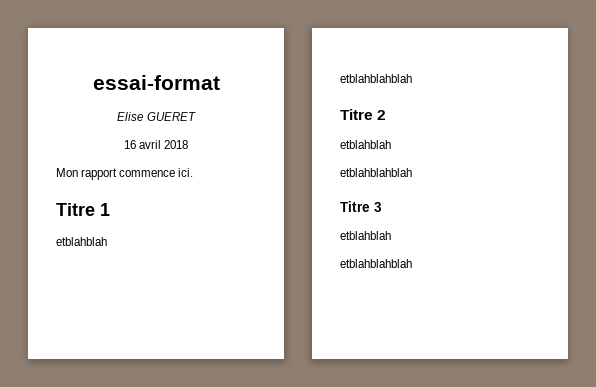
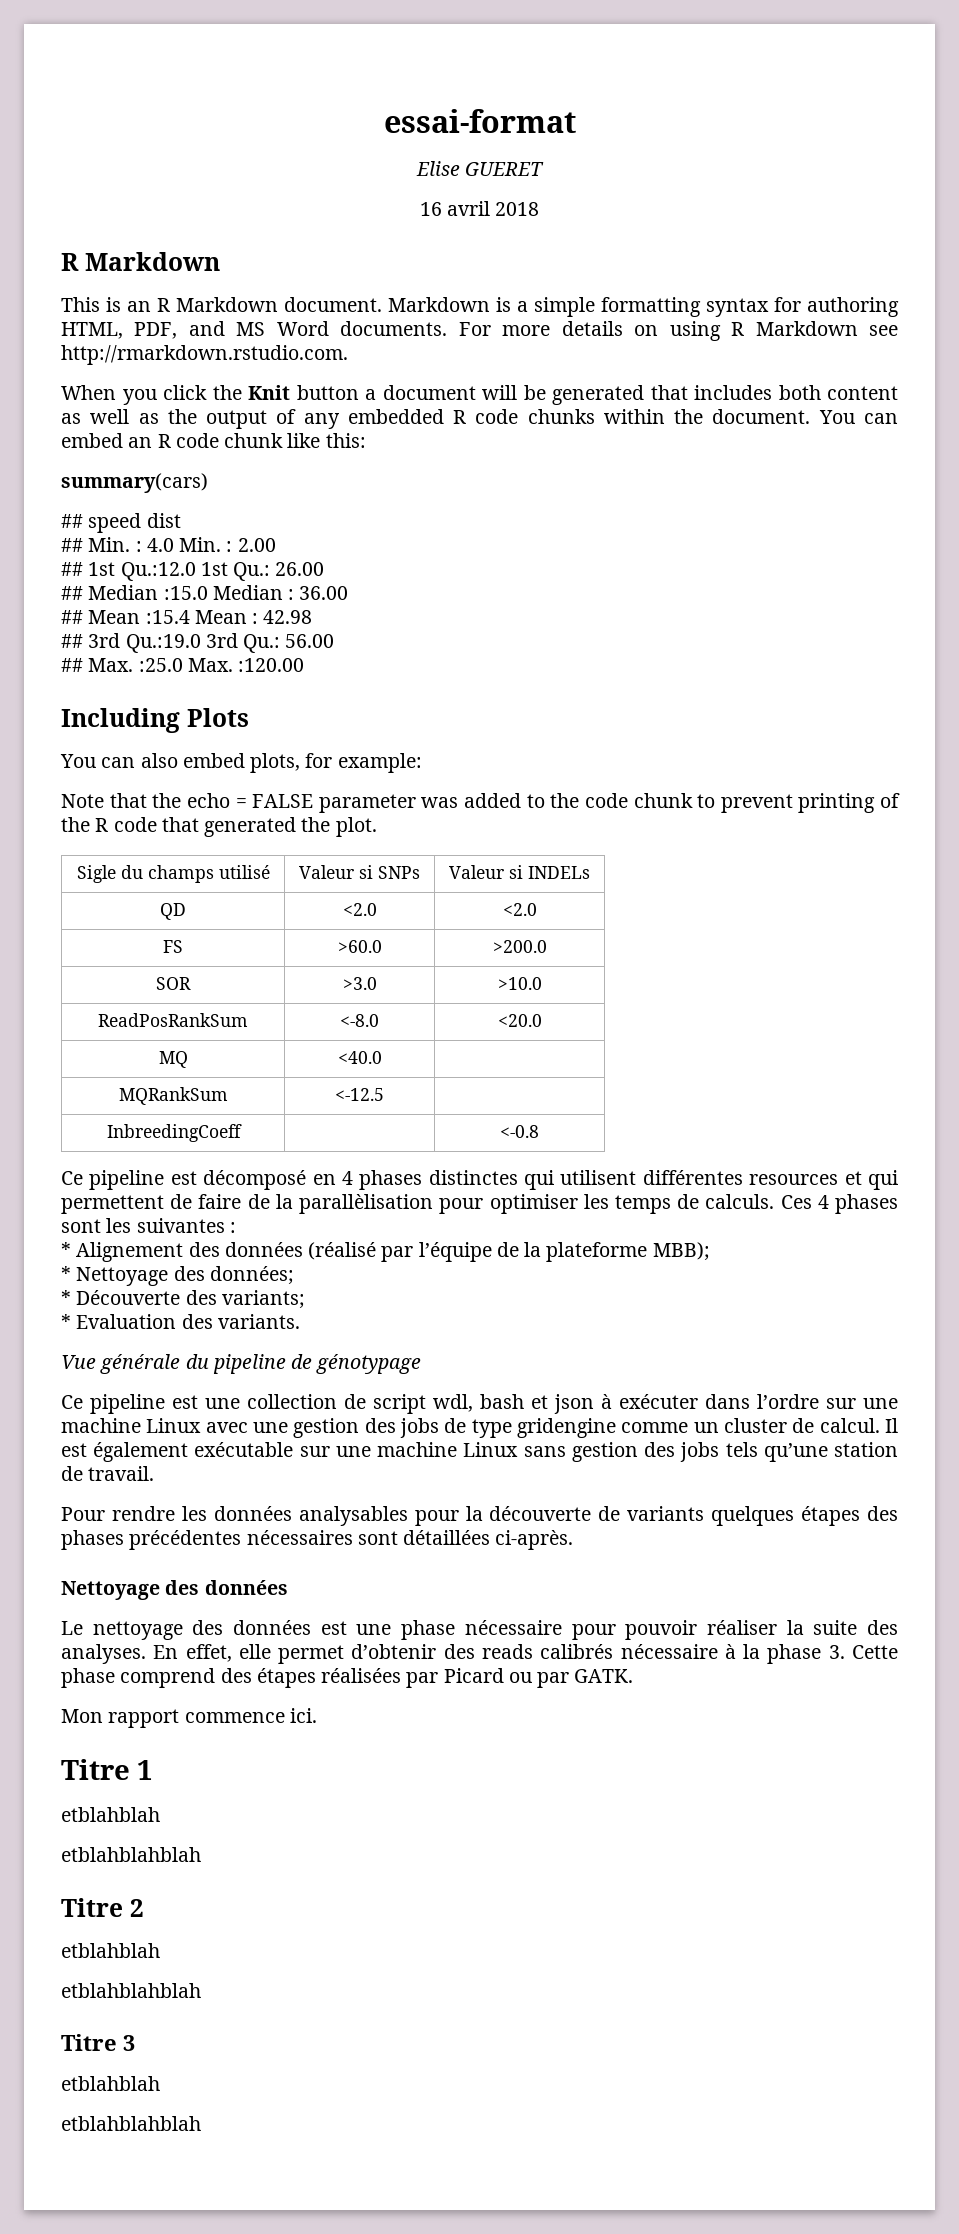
  16 avril 2018
+ R Markdown
+ This is an R Markdown document. Markdown is a simple formatting syntax for authoring HTML, PDF, and MS Word documents. For more details on using R Markdown see http://rmarkdown.rstudio.com.
+ When you click the Knit button a document will be generated that includes both content as well as the output of any embedded R code chunks within the document. You can embed an R code chunk like this:
+ summary(cars)
+ ## speed dist
+ ## Min. : 4.0 Min. : 2.00
+ ## 1st Qu.:12.0 1st Qu.: 26.00
+ ## Median :15.0 Median : 36.00
+ ## Mean :15.4 Mean : 42.98
+ ## 3rd Qu.:19.0 3rd Qu.: 56.00
+ ## Max. :25.0 Max. :120.00
+ Including Plots
+ You can also embed plots, for example:
+ Note that the echo = FALSE parameter was added to the code chunk to prevent printing of the R code that generated the plot.
+ Sigle du champs utilisé | Valeur si SNPs | Valeur si INDELs
+ QD | <2.0 | <2.0
+ FS | >60.0 | >200.0
+ SOR | >3.0 | >10.0
+ ReadPosRankSum | <-8.0 | <20.0
+ MQ | <40.0 |
+ MQRankSum | <-12.5 |
+ InbreedingCoeff | | <-0.8
+ Ce pipeline est décomposé en 4 phases distinctes qui utilisent différentes resources et qui permettent de faire de la parallèlisation pour optimiser les temps de calculs. Ces 4 phases sont les suivantes :
+ * Alignement des données (réalisé par l’équipe de la plateforme MBB);
+ * Nettoyage des données;
+ * Découverte des variants;
+ * Evaluation des variants.
+ Vue générale du pipeline de génotypage
+ Ce pipeline est une collection de script wdl, bash et json à exécuter dans l’ordre sur une machine Linux avec une gestion des jobs de type gridengine comme un cluster de calcul. Il est également exécutable sur une machine Linux sans gestion des jobs tels qu’une station de travail.
+ Pour rendre les données analysables pour la découverte de variants quelques étapes des phases précédentes nécessaires sont détaillées ci-après.
+ Nettoyage des données
+ Le nettoyage des données est une phase nécessaire pour pouvoir réaliser la suite des analyses. En effet, elle permet d’obtenir des reads calibrés nécessaire à la phase 3. Cette phase comprend des étapes réalisées par Picard ou par GATK.

